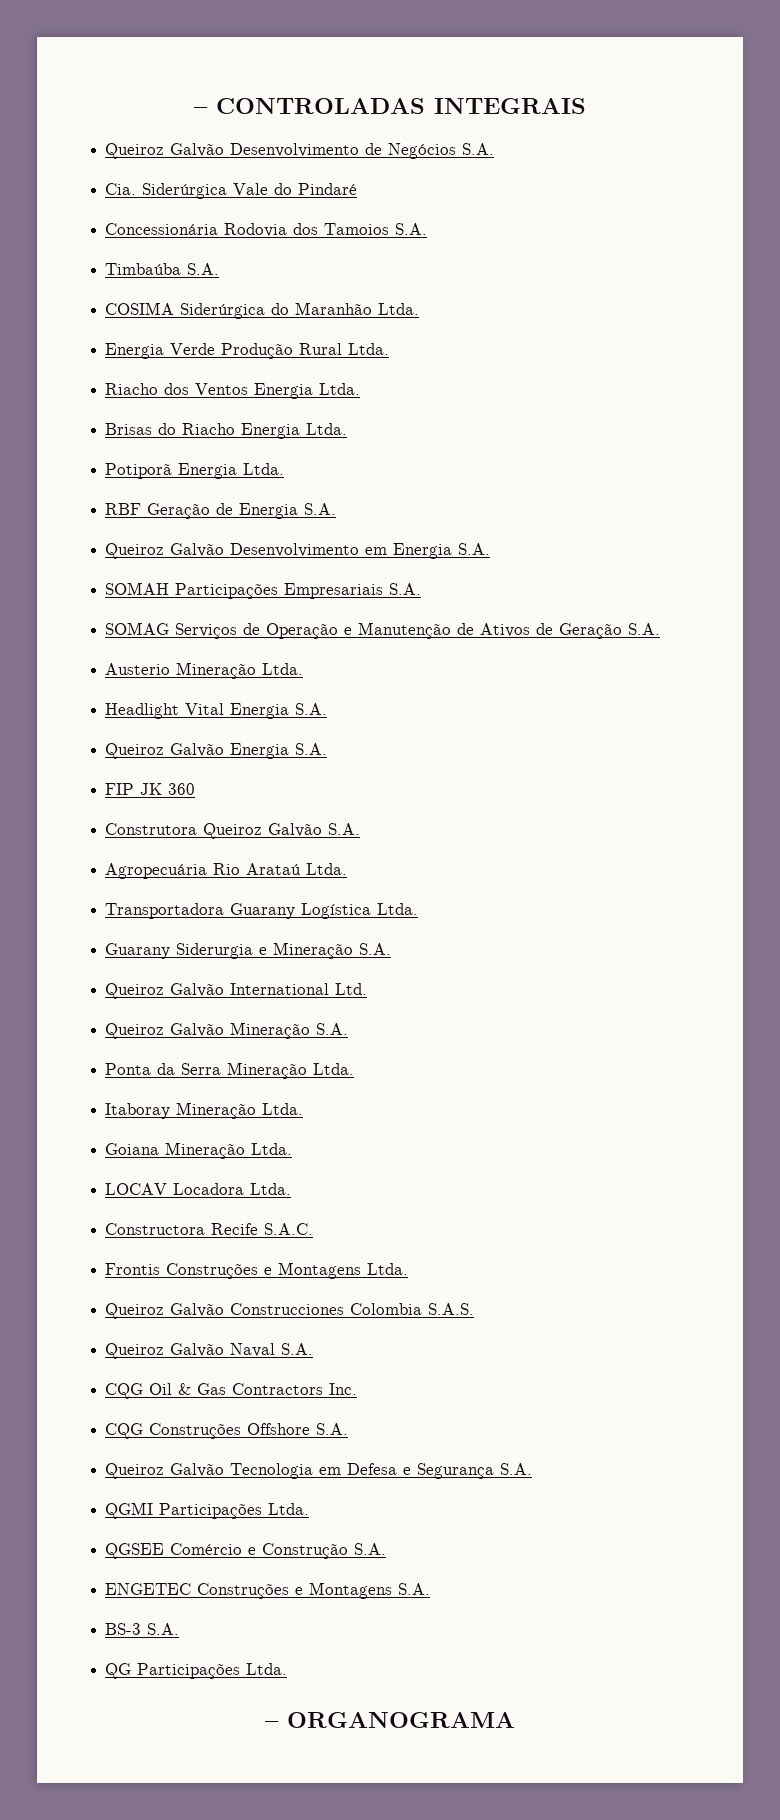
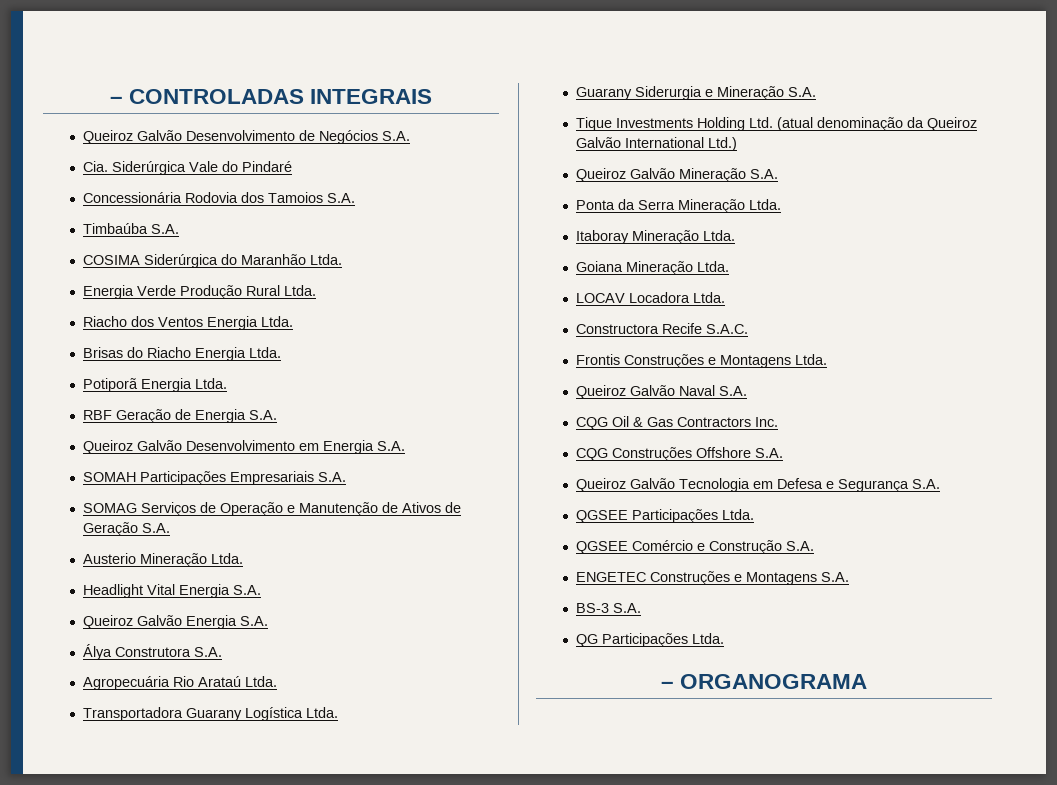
- FIP JK 360
- Construtora Queiroz Galvão S.A.
+ Álya Construtora S.A.
- Queiroz Galvão International Ltd.
+ Tique Investments Holding Ltd. (atual denominação da Queiroz Galvão International Ltd.)
- Queiroz Galvão Construcciones Colombia S.A.S.
- QGMI Participações Ltda.
+ QGSEE Participações Ltda.

